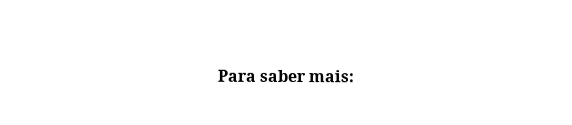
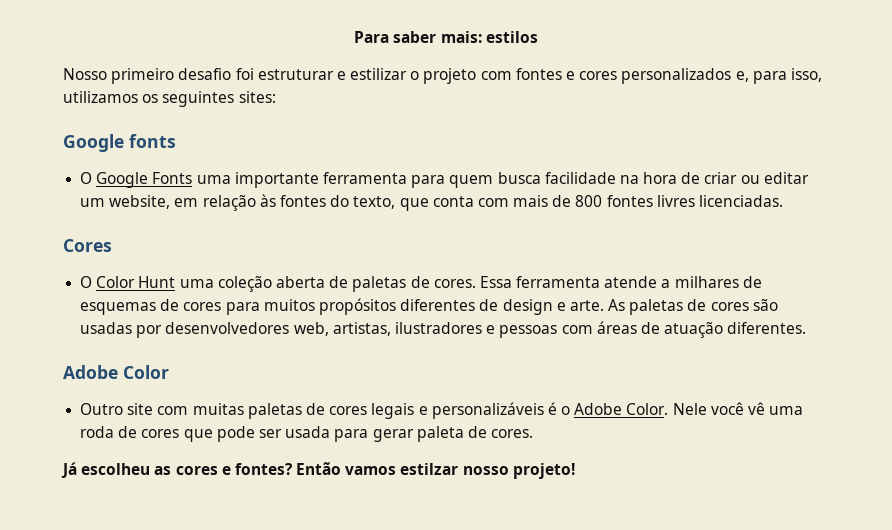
- Para saber mais:
+ Para saber mais: estilos
+ Nosso primeiro desafio foi estruturar e estilizar o projeto com fontes e cores personalizados e, para isso, utilizamos os seguintes sites:
+ Google fonts
+ O Google Fonts uma importante ferramenta para quem busca facilidade na hora de criar ou editar um website, em relação às fontes do texto, que conta com mais de 800 fontes livres licenciadas.
+ Cores
+ O Color Hunt uma coleção aberta de paletas de cores. Essa ferramenta atende a milhares de esquemas de cores para muitos propósitos diferentes de design e arte. As paletas de cores são usadas por desenvolvedores web, artistas, ilustradores e pessoas com áreas de atuação diferentes.
+ Adobe Color
+ Outro site com muitas paletas de cores legais e personalizáveis é o Adobe Color. Nele você vê uma roda de cores que pode ser usada para gerar paleta de cores.
+ Já escolheu as cores e fontes? Então vamos estilzar nosso projeto!

